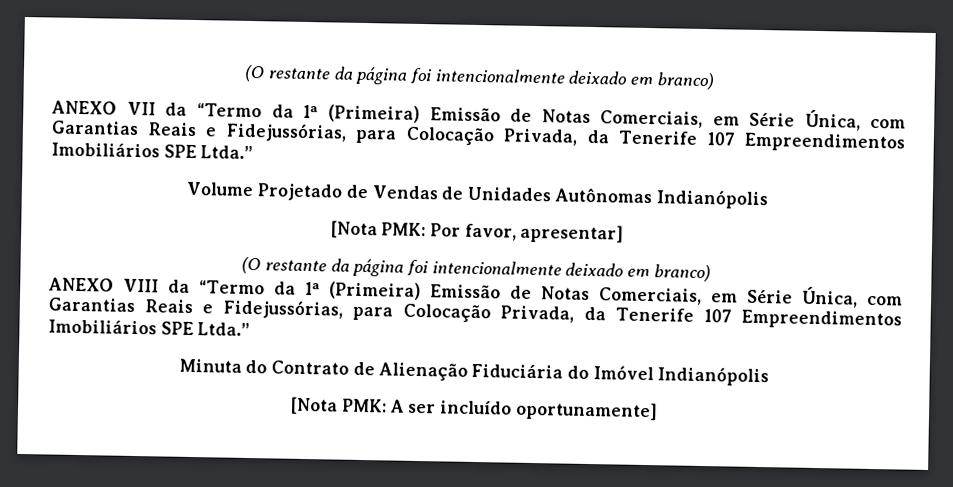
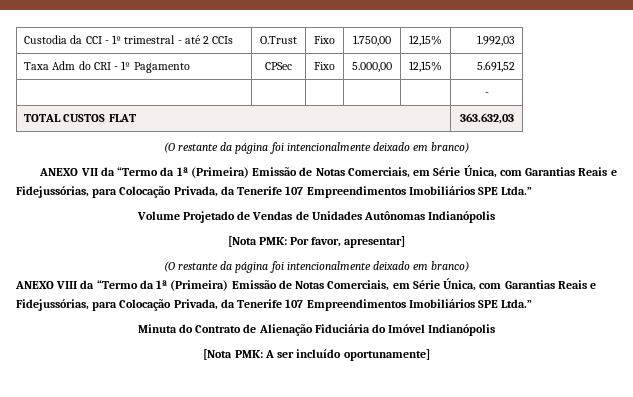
+ Custodia da CCI - 1º trimestral - até 2 CCIs | O.Trust | Fixo | 1.750,00 | 12,15% | 1.992,03
+ Taxa Adm do CRI - 1º Pagamento | CPSec | Fixo | 5.000,00 | 12,15% | 5.691,52
+ | | | | | -
+ TOTAL CUSTOS FLAT | 363.632,03

